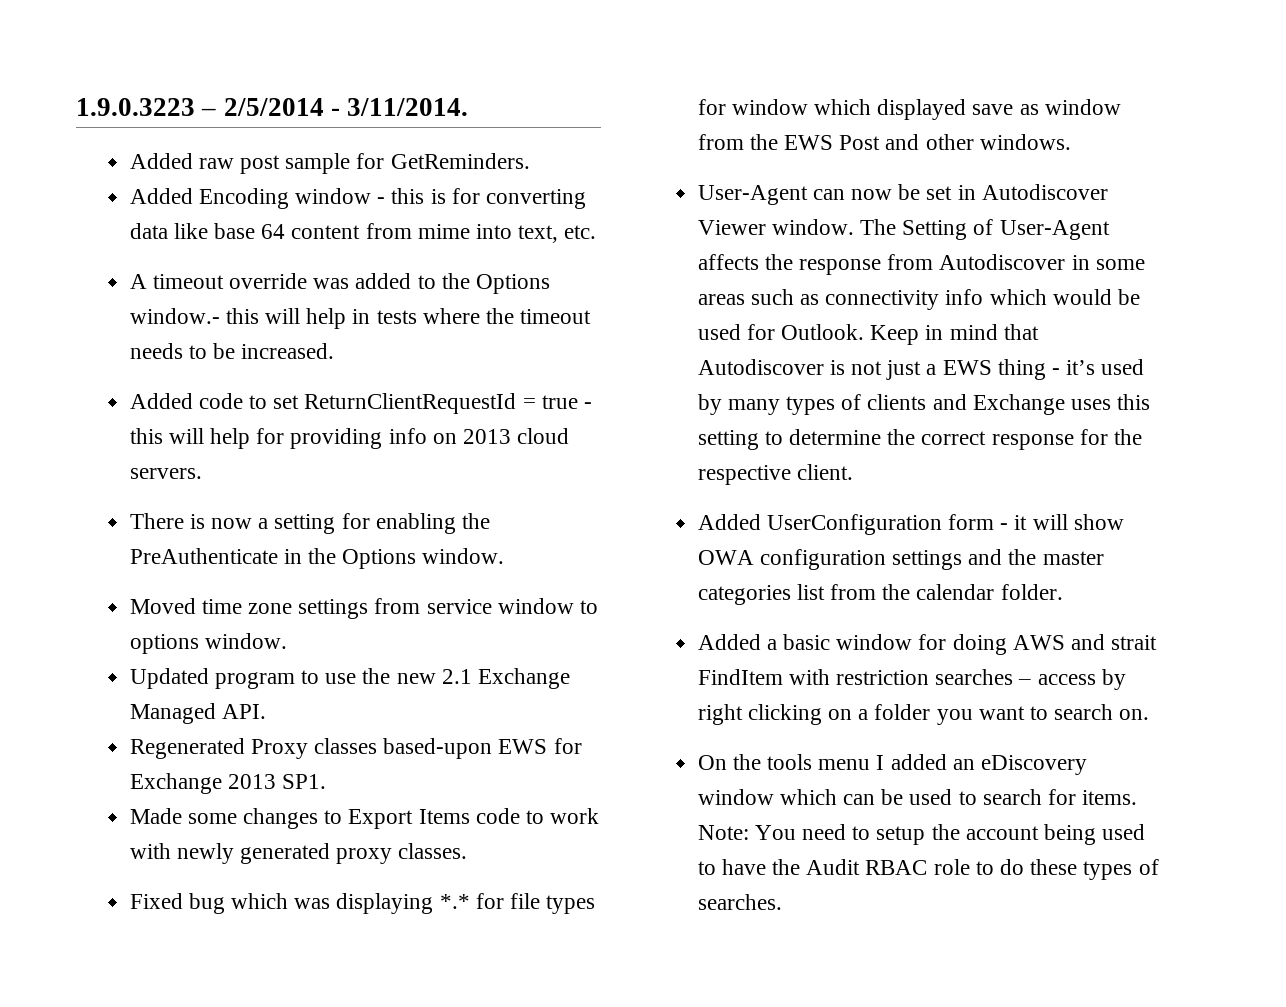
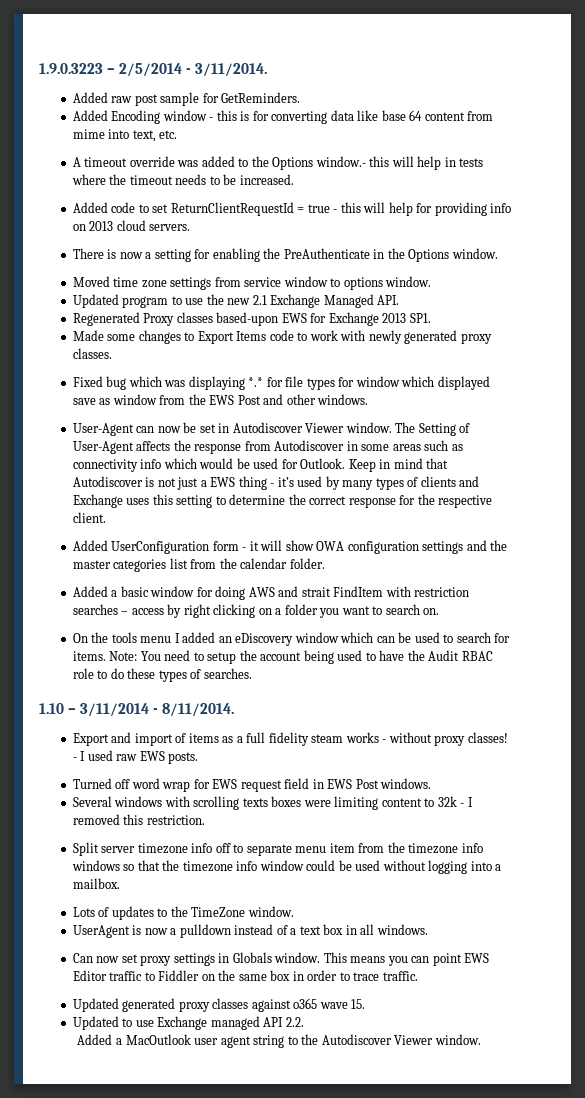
+ 1.10 – 3/11/2014 - 8/11/2014.
+ Export and import of items as a full fidelity steam works - without proxy classes! - I used raw EWS posts.
+ Turned off word wrap for EWS request field in EWS Post windows.
+ Several windows with scrolling texts boxes were limiting content to 32k - I removed this restriction.
+ Split server timezone info off to separate menu item from the timezone info windows so that the timezone info window could be used without logging into a mailbox.
+ Lots of updates to the TimeZone window.
+ UserAgent is now a pulldown instead of a text box in all windows.
+ Can now set proxy settings in Globals window. This means you can point EWS Editor traffic to Fiddler on the same box in order to trace traffic.
+ Updated generated proxy classes against o365 wave 15.
+ Updated to use Exchange managed API 2.2.
+ Added a MacOutlook user agent string to the Autodiscover Viewer window.

